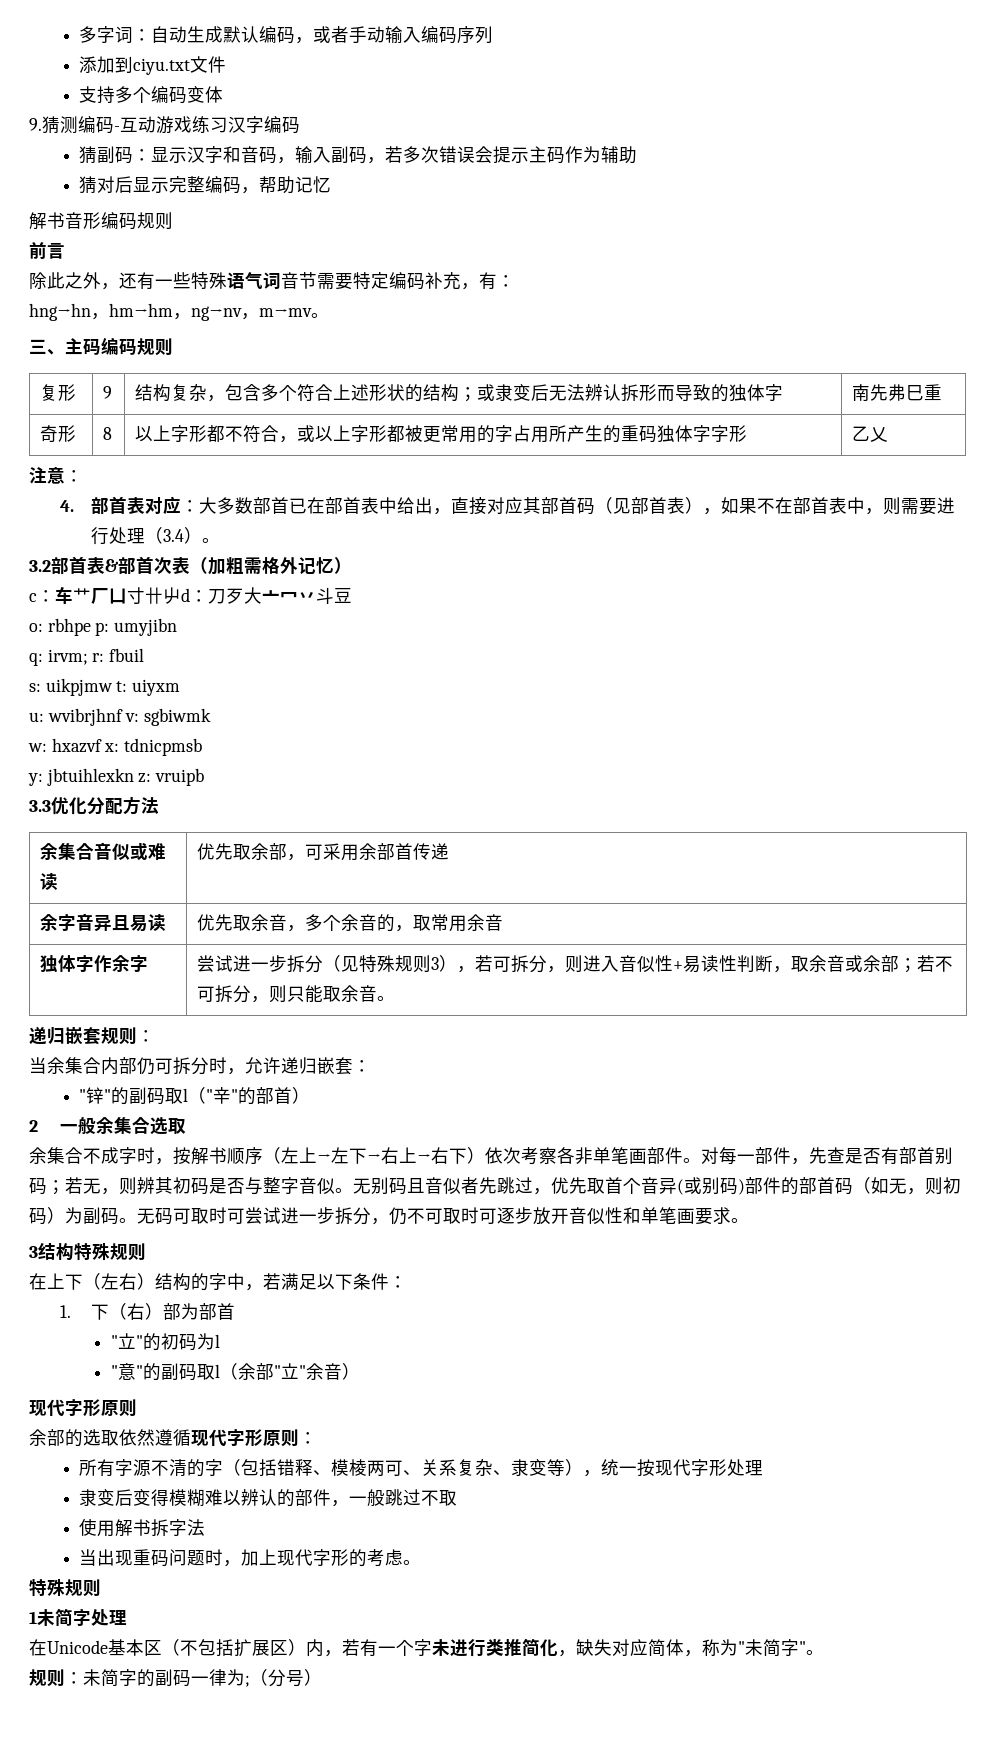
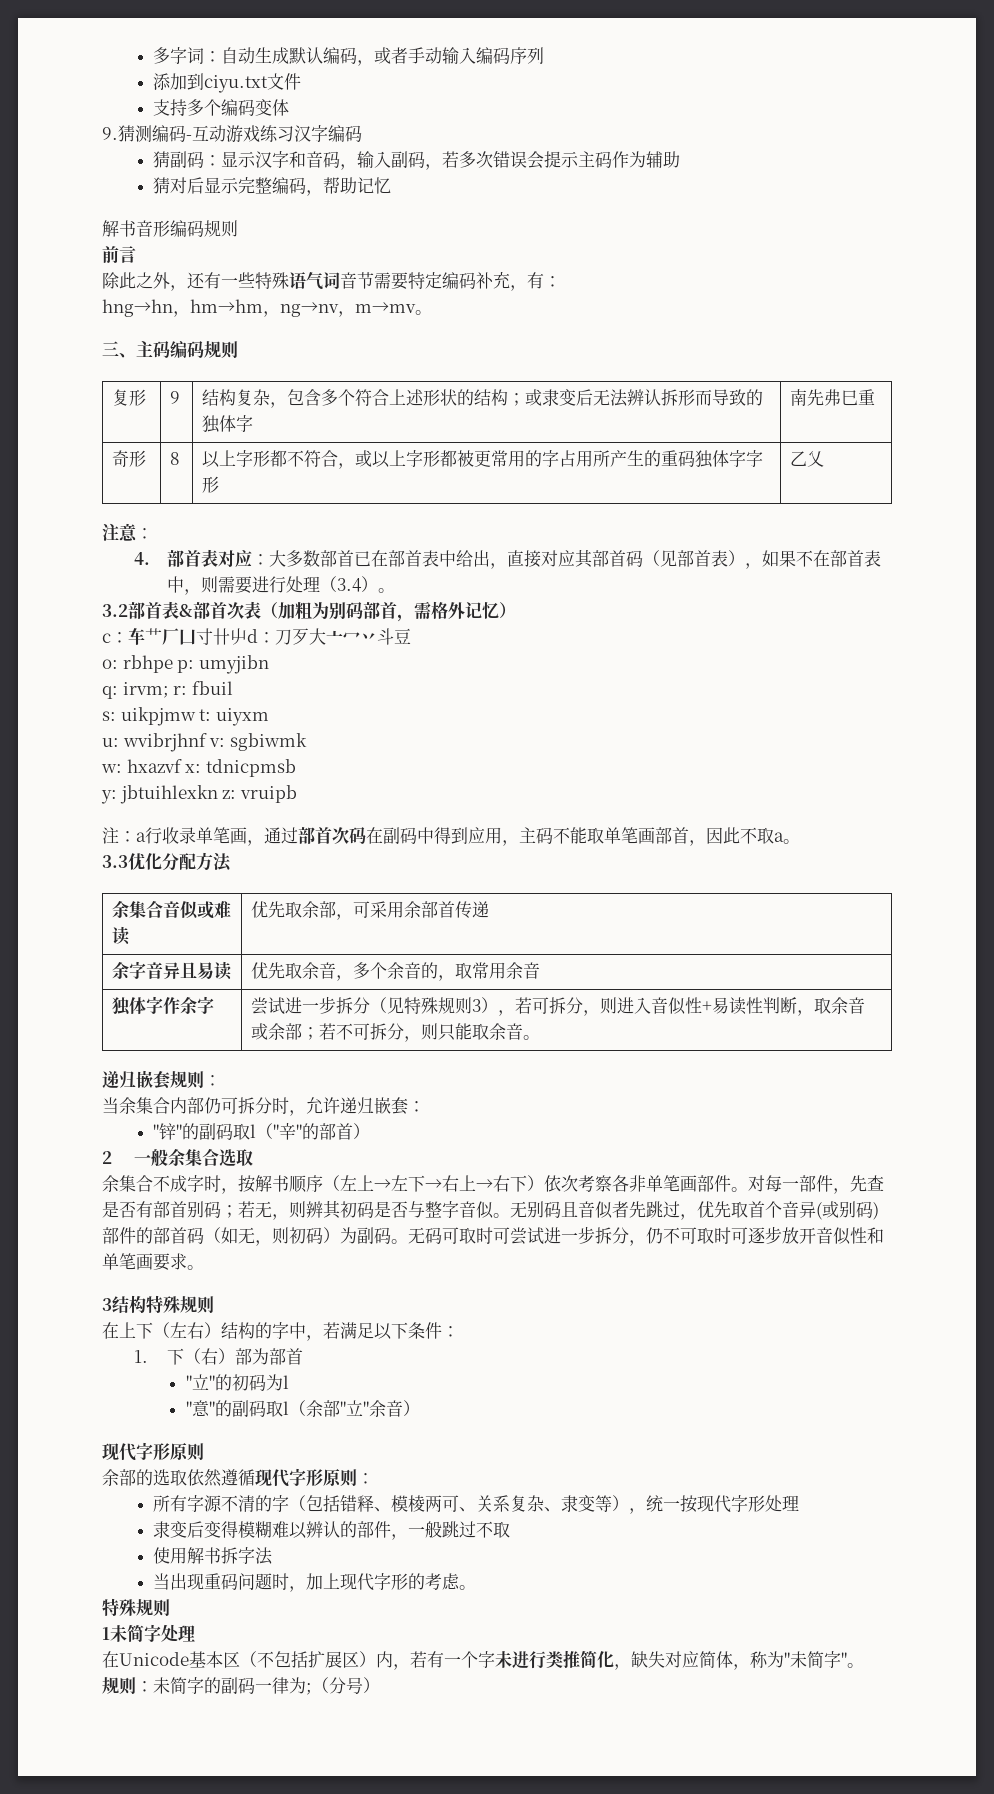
- 3.2部首表&部首次表（加粗需格外记忆）
+ 3.2部首表&部首次表（加粗为别码部首，需格外记忆）
+ 注：a行收录单笔画，通过部首次码在副码中得到应用，主码不能取单笔画部首，因此不取a。

